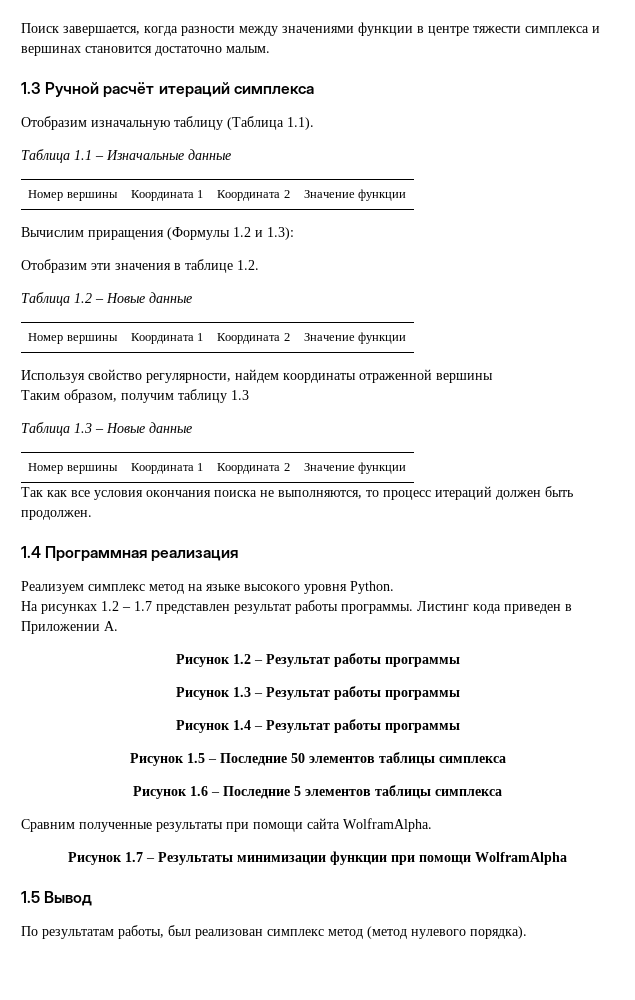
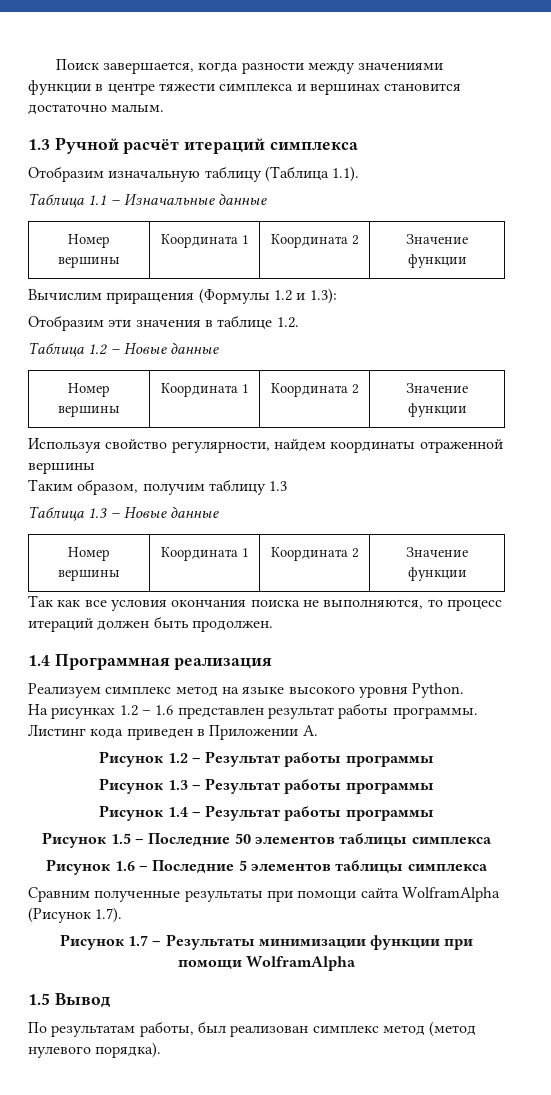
- На рисунках 1.2 – 1.7 представлен результат работы программы.
+ На рисунках 1.2 – 1.6 представлен результат работы программы.
- Сравним полученные результаты при помощи сайта WolframAlpha.
+ Сравним полученные результаты при помощи сайта WolframAlpha (Рисунок 1.7).

